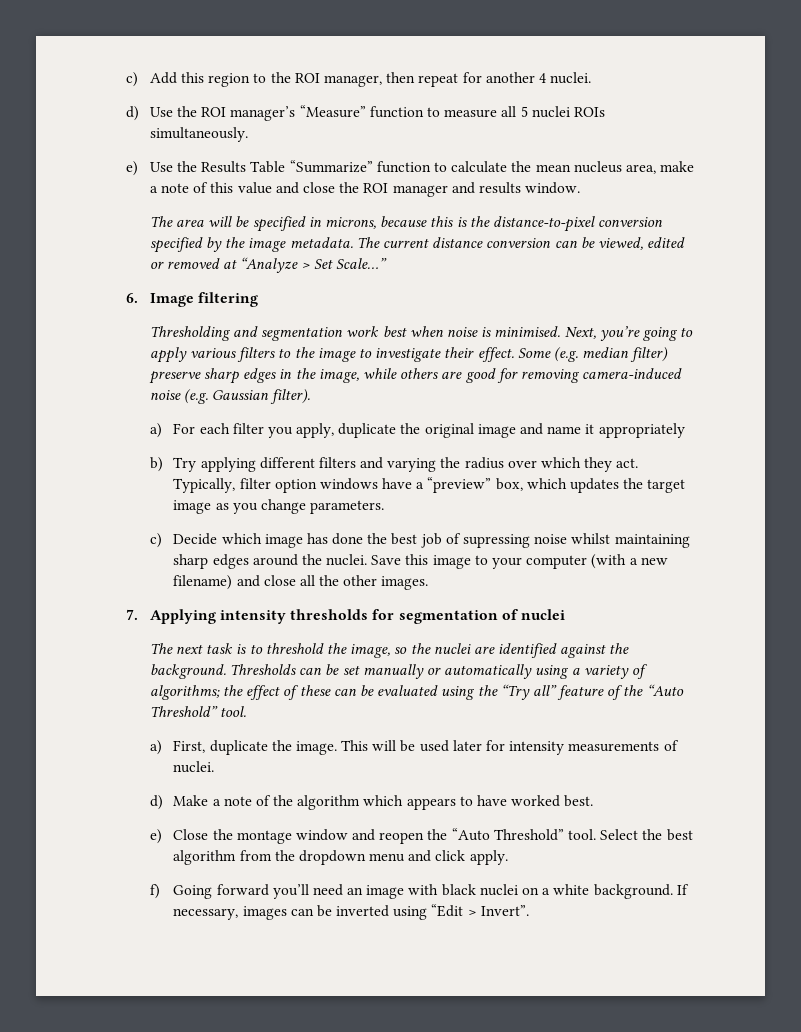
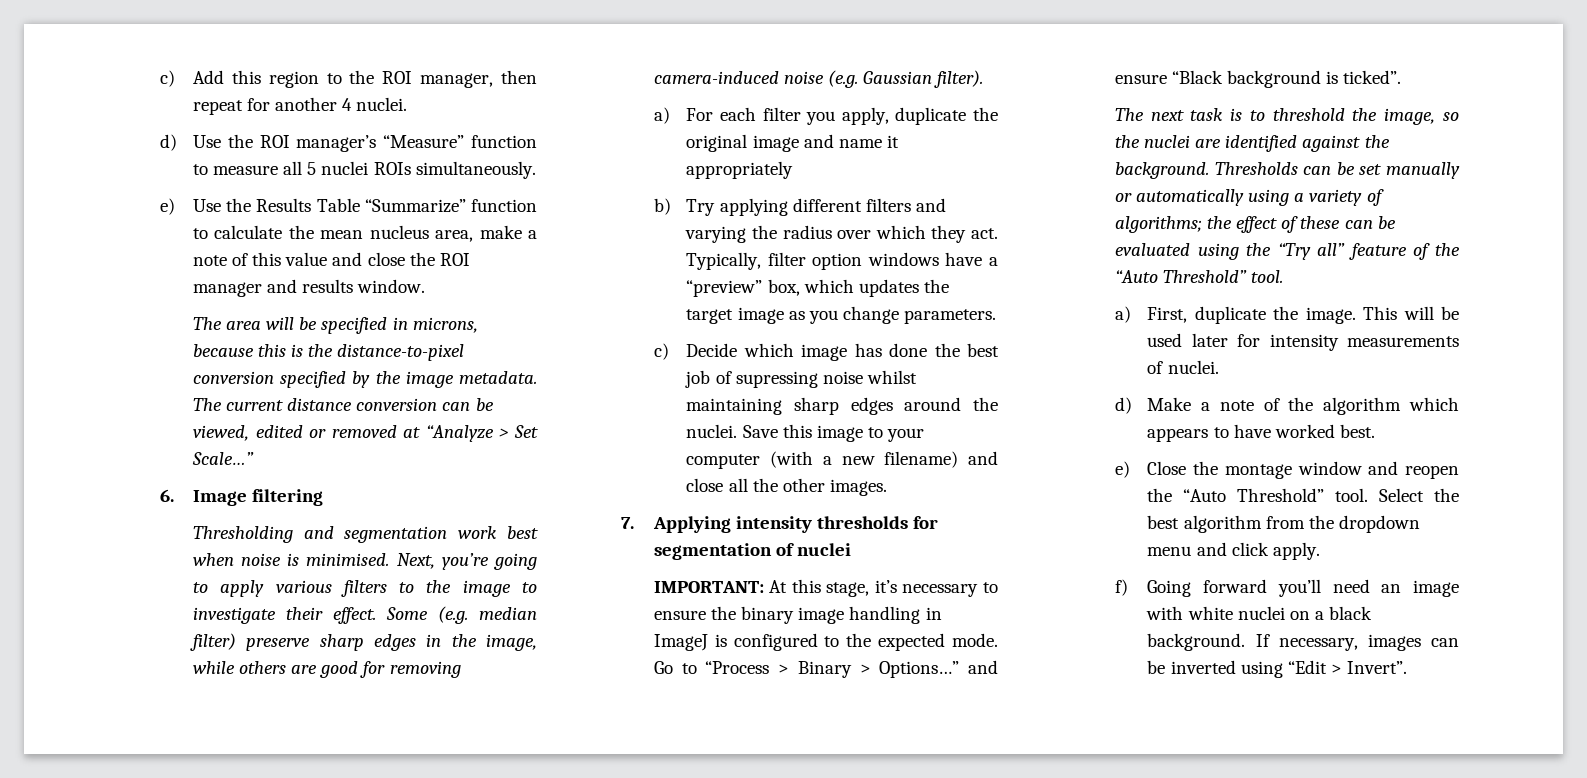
+ IMPORTANT: At this stage, it’s necessary to ensure the binary image handling in ImageJ is configured to the expected mode. Go to “Process > Binary > Options…” and ensure “Black background is ticked”.
- f) Going forward you’ll need an image with black nuclei on a white background.
+ f) Going forward you’ll need an image with white nuclei on a black background.

